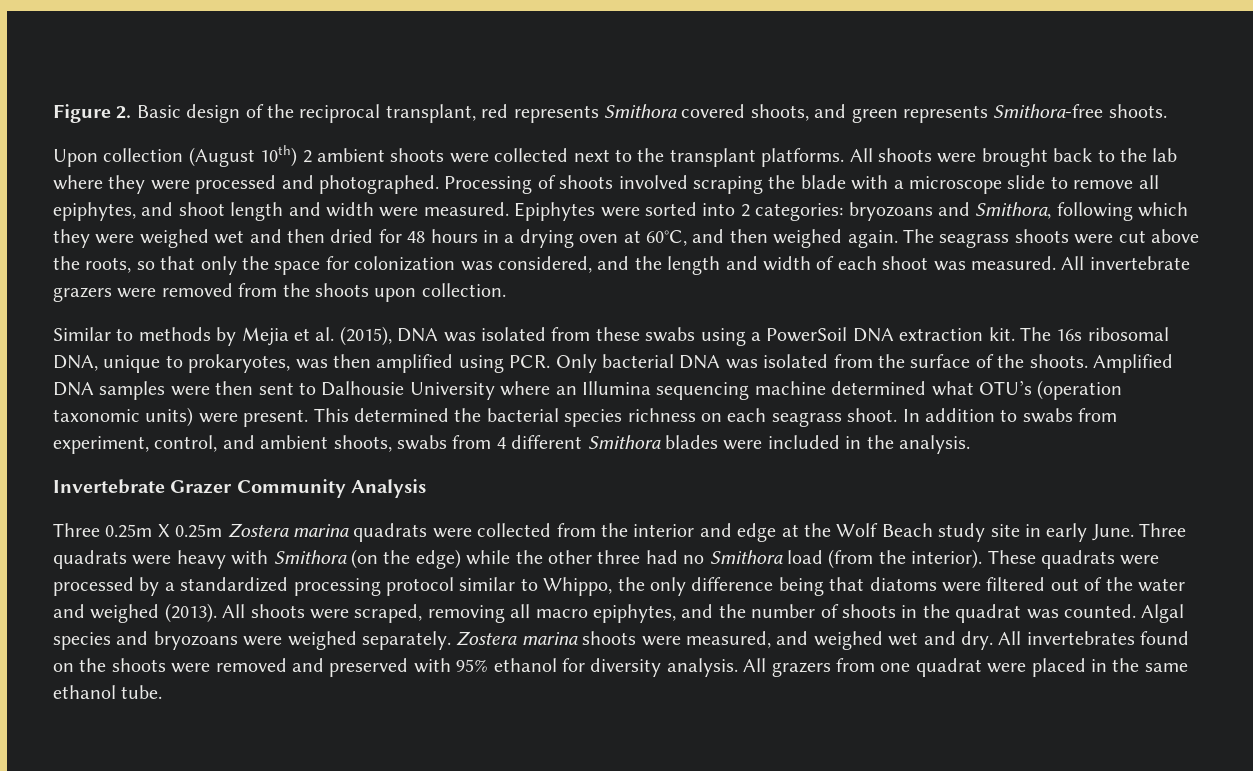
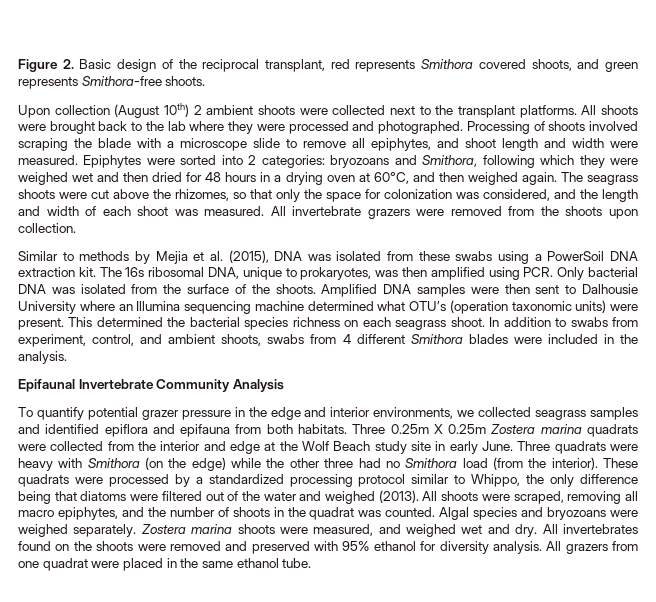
- The seagrass shoots were cut above the roots, so that only the space for colonization was considered, and the length and width of each shoot was measured.
+ The seagrass shoots were cut above the rhizomes, so that only the space for colonization was considered, and the length and width of each shoot was measured.
- Invertebrate Grazer Community Analysis
+ Epifaunal Invertebrate Community Analysis
+ To quantify potential grazer pressure in the edge and interior environments, we collected seagrass samples and identified epiflora and epifauna from both habitats.

